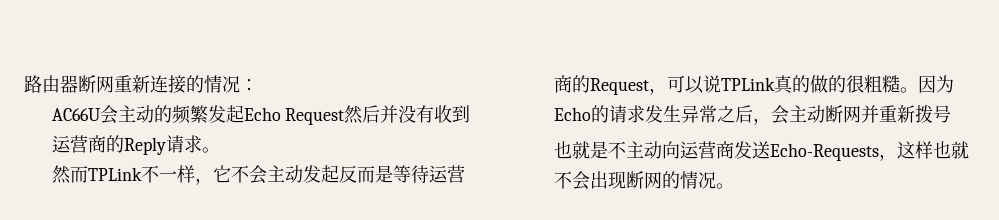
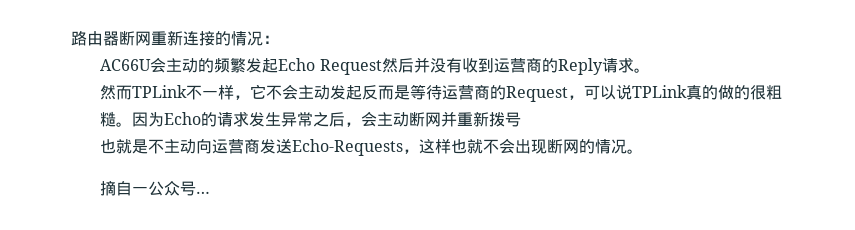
+ 摘自一公众号…

